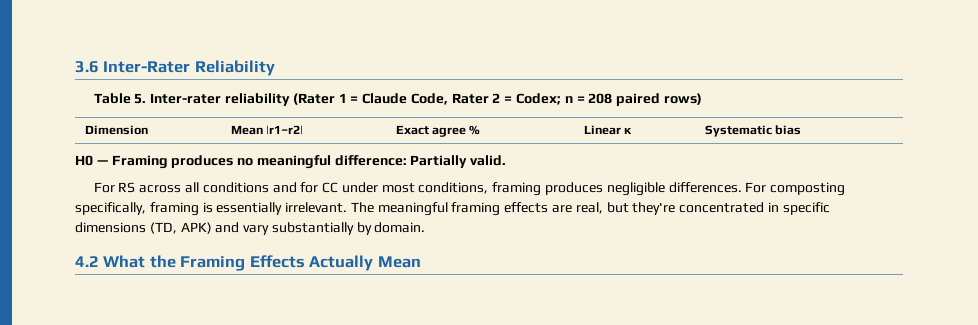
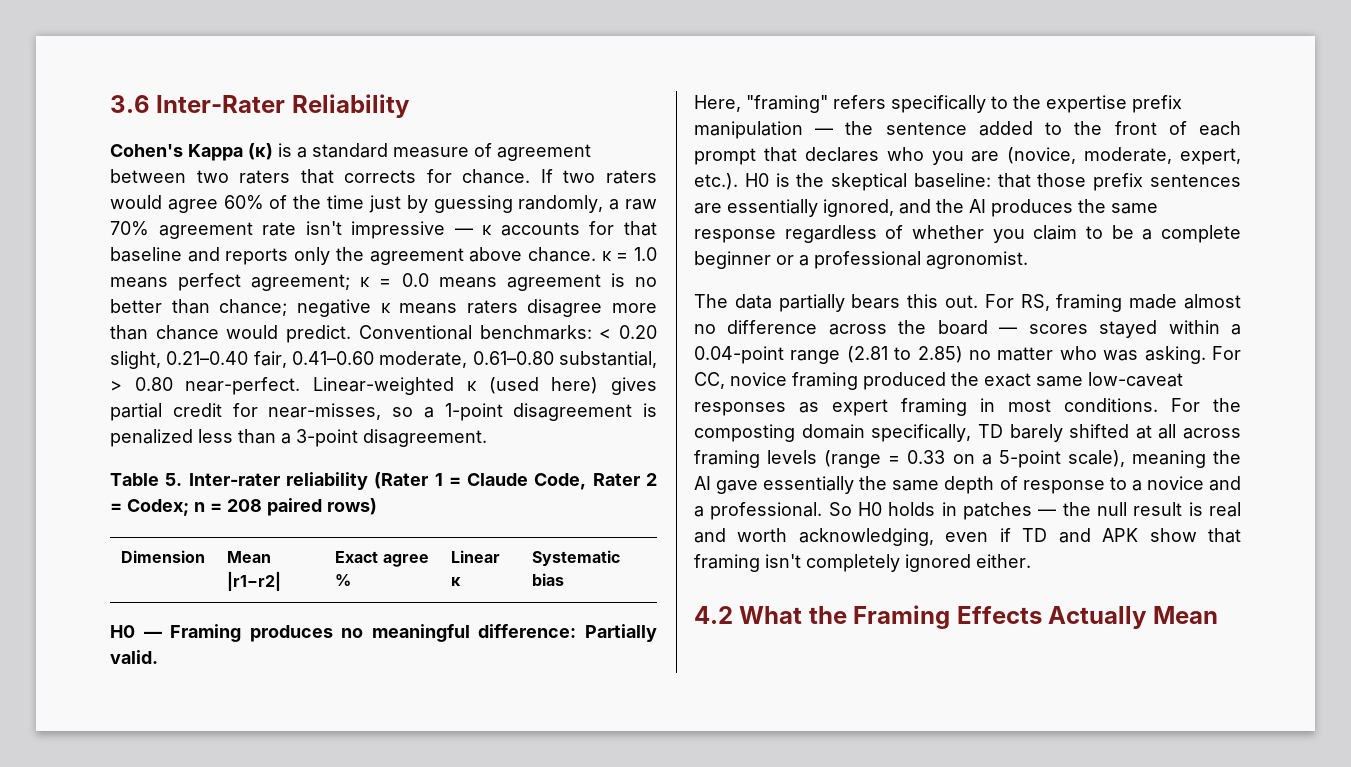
+ Cohen's Kappa (κ) is a standard measure of agreement between two raters that corrects for chance. If two raters would agree 60% of the time just by guessing randomly, a raw 70% agreement rate isn't impressive — κ accounts for that baseline and reports only the agreement above chance. κ = 1.0 means perfect agreement; κ = 0.0 means agreement is no better than chance; negative κ means raters disagree more than chance would predict. Conventional benchmarks: < 0.20 slight, 0.21–0.40 fair, 0.41–0.60 moderate, 0.61–0.80 substantial, > 0.80 near-perfect. Linear-weighted κ (used here) gives partial credit for near-misses, so a 1-point disagreement is penalized less than a 3-point disagreement.
- For RS across all conditions and for CC under most conditions, framing produces negligible differences. For composting specifically, framing is essentially irrelevant. The meaningful framing effects are real, but they're concentrated in specific dimensions (TD, APK) and vary substantially by domain.
+ Here, "framing" refers specifically to the expertise prefix manipulation — the sentence added to the front of each prompt that declares who you are (novice, moderate, expert, etc.). H0 is the skeptical baseline: that those prefix sentences are essentially ignored, and the AI produces the same response regardless of whether you claim to be a complete beginner or a professional agronomist.
+ The data partially bears this out. For RS, framing made almost no difference across the board — scores stayed within a 0.04-point range (2.81 to 2.85) no matter who was asking. For CC, novice framing produced the exact same low-caveat responses as expert framing in most conditions. For the composting domain specifically, TD barely shifted at all across framing levels (range = 0.33 on a 5-point scale), meaning the AI gave essentially the same depth of response to a novice and a professional. So H0 holds in patches — the null result is real and worth acknowledging, even if TD and APK show that framing isn't completely ignored either.

